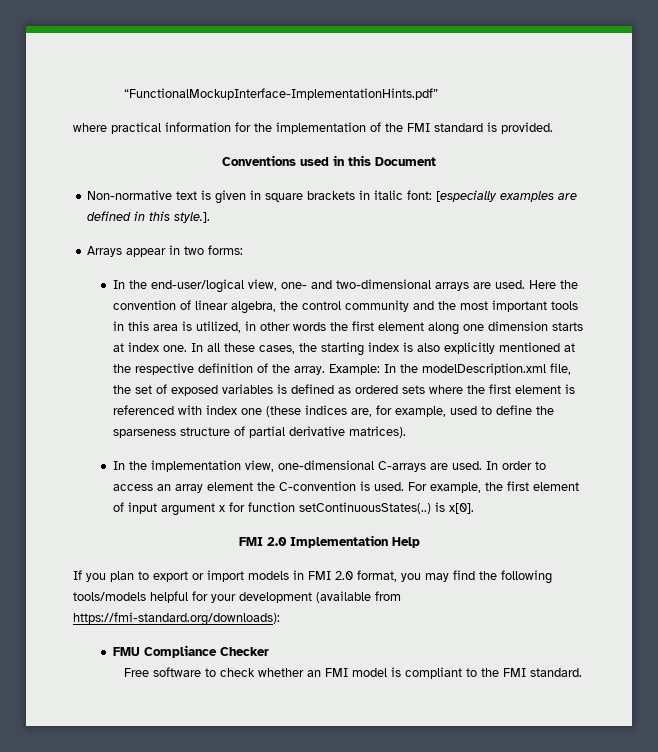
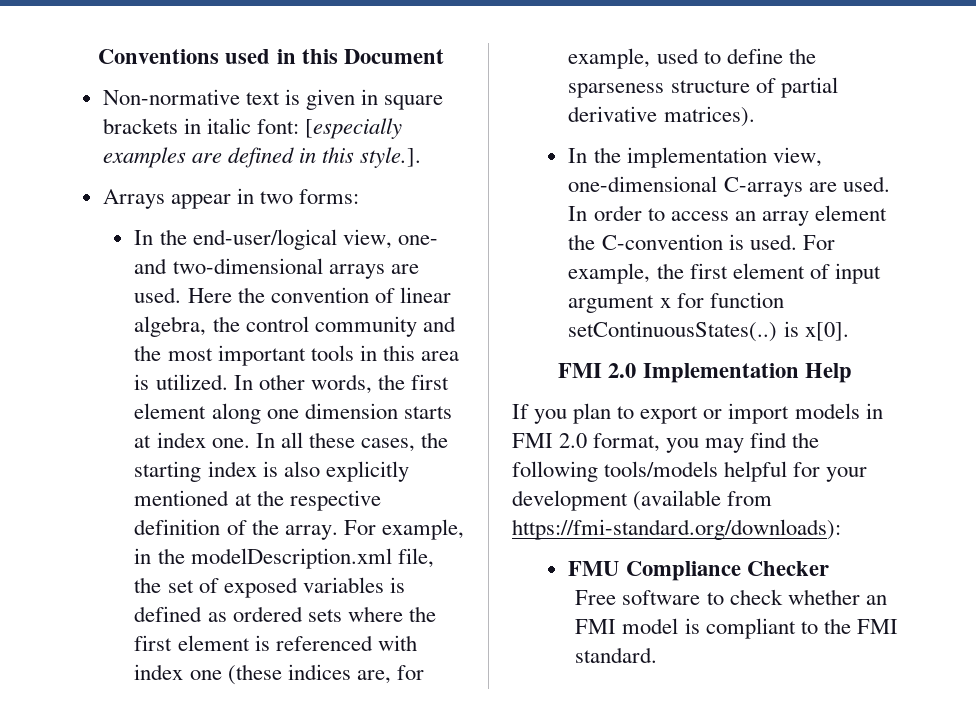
- “FunctionalMockupInterface-ImplementationHints.pdf”
- where practical information for the implementation of the FMI standard is provided.
- Here the convention of linear algebra, the control community and the most important tools in this area is utilized, in other words the first element along one dimension starts at index one.
+ Here the convention of linear algebra, the control community and the most important tools in this area is utilized. In other words, the first element along one dimension starts at index one.
- Example: In the modelDescription.xml file, the set of exposed variables is defined as ordered sets where the first element is referenced with index one (these indices are, for example, used to define the sparseness structure of partial derivative matrices).
+ For example, in the modelDescription.xml file, the set of exposed variables is defined as ordered sets where the first element is referenced with index one (these indices are, for example, used to define the sparseness structure of partial derivative matrices).

